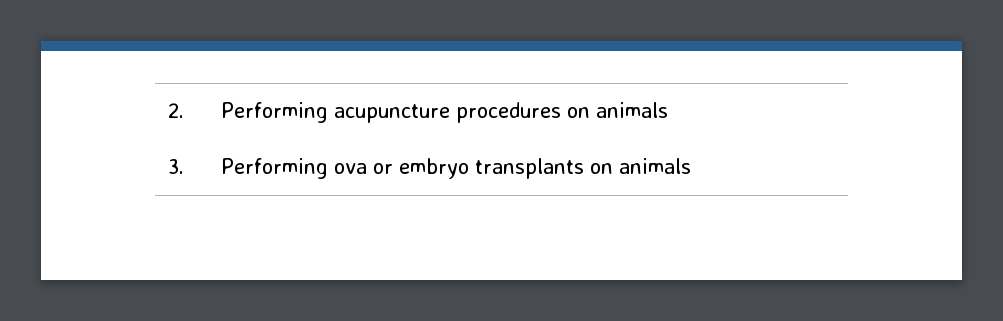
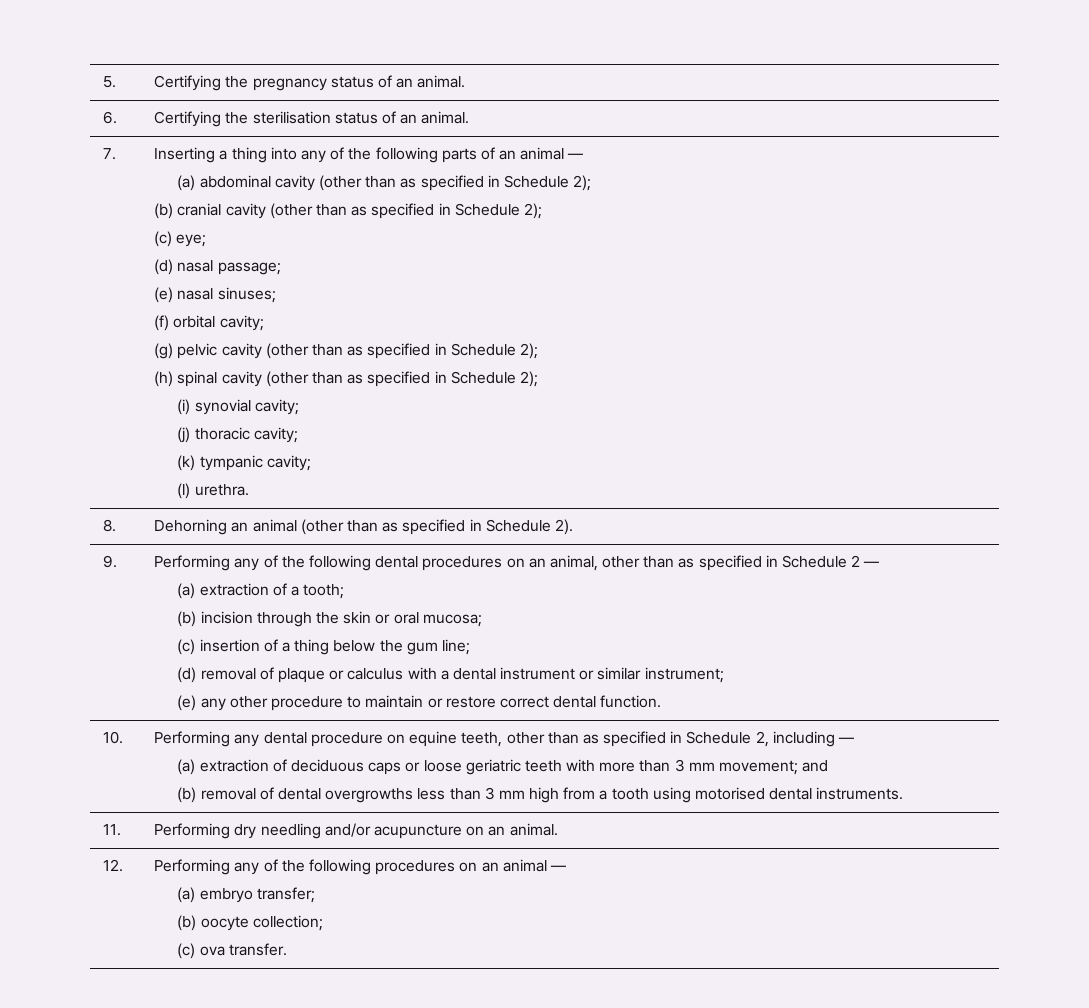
- 2. | Performing acupuncture procedures on animals
- 3. | Performing ova or embryo transplants on animals
+ 5. | Certifying the pregnancy status of an animal.
+ 6. | Certifying the sterilisation status of an animal.
+ 7. | Inserting a thing into any of the following parts of an animal —
+ (a) abdominal cavity (other than as specified in Schedule 2);
+ (b) cranial cavity (other than as specified in Schedule 2);
+ (c) eye;
+ (d) nasal passage;
+ (e) nasal sinuses;
+ (f) orbital cavity;
+ (g) pelvic cavity (other than as specified in Schedule 2);
+ (h) spinal cavity (other than as specified in Schedule 2);
+ (i) synovial cavity;
+ (j) thoracic cavity;
+ (k) tympanic cavity;
+ (l) urethra.
+ 8. | Dehorning an animal (other than as specified in Schedule 2).
+ 9. | Performing any of the following dental procedures on an animal, other than as specified in Schedule 2 —
+ (a) extraction of a tooth;
+ (b) incision through the skin or oral mucosa;
+ (c) insertion of a thing below the gum line;
+ (d) removal of plaque or calculus with a dental instrument or similar instrument;
+ (e) any other procedure to maintain or restore correct dental function.
+ 10. | Performing any dental procedure on equine teeth, other than as specified in Schedule 2, including —
+ (a) extraction of deciduous caps or loose geriatric teeth with more than 3 mm movement; and
+ (b) removal of dental overgrowths less than 3 mm high from a tooth using motorised dental instruments.
+ 11. | Performing dry needling and/or acupuncture on an animal.
+ 12. | Performing any of the following procedures on an animal —
+ (a) embryo transfer;
+ (b) oocyte collection;
+ (c) ova transfer.

